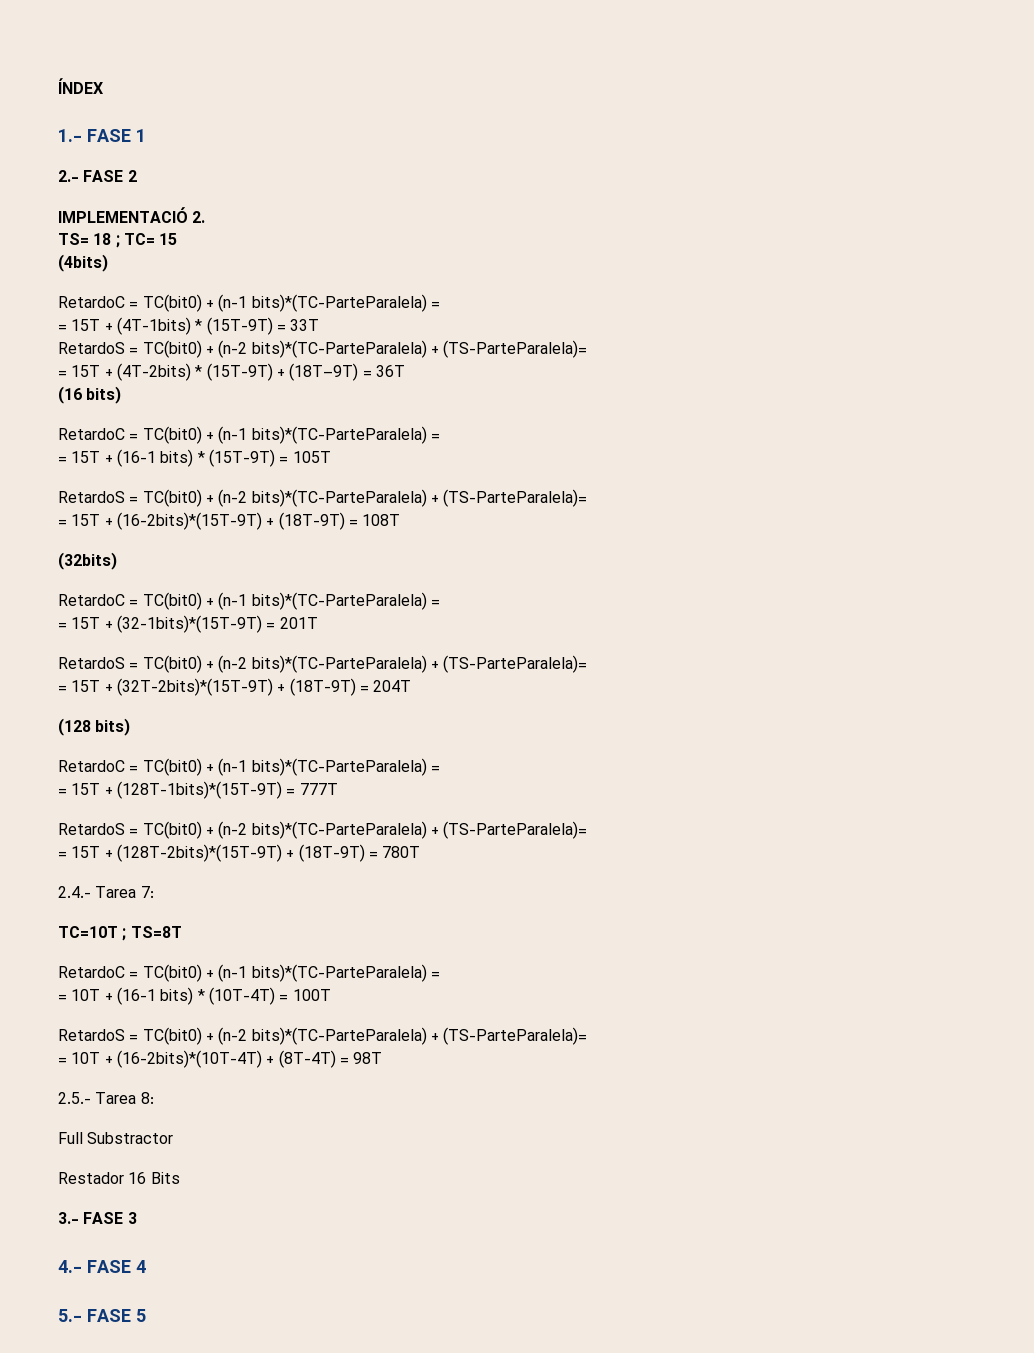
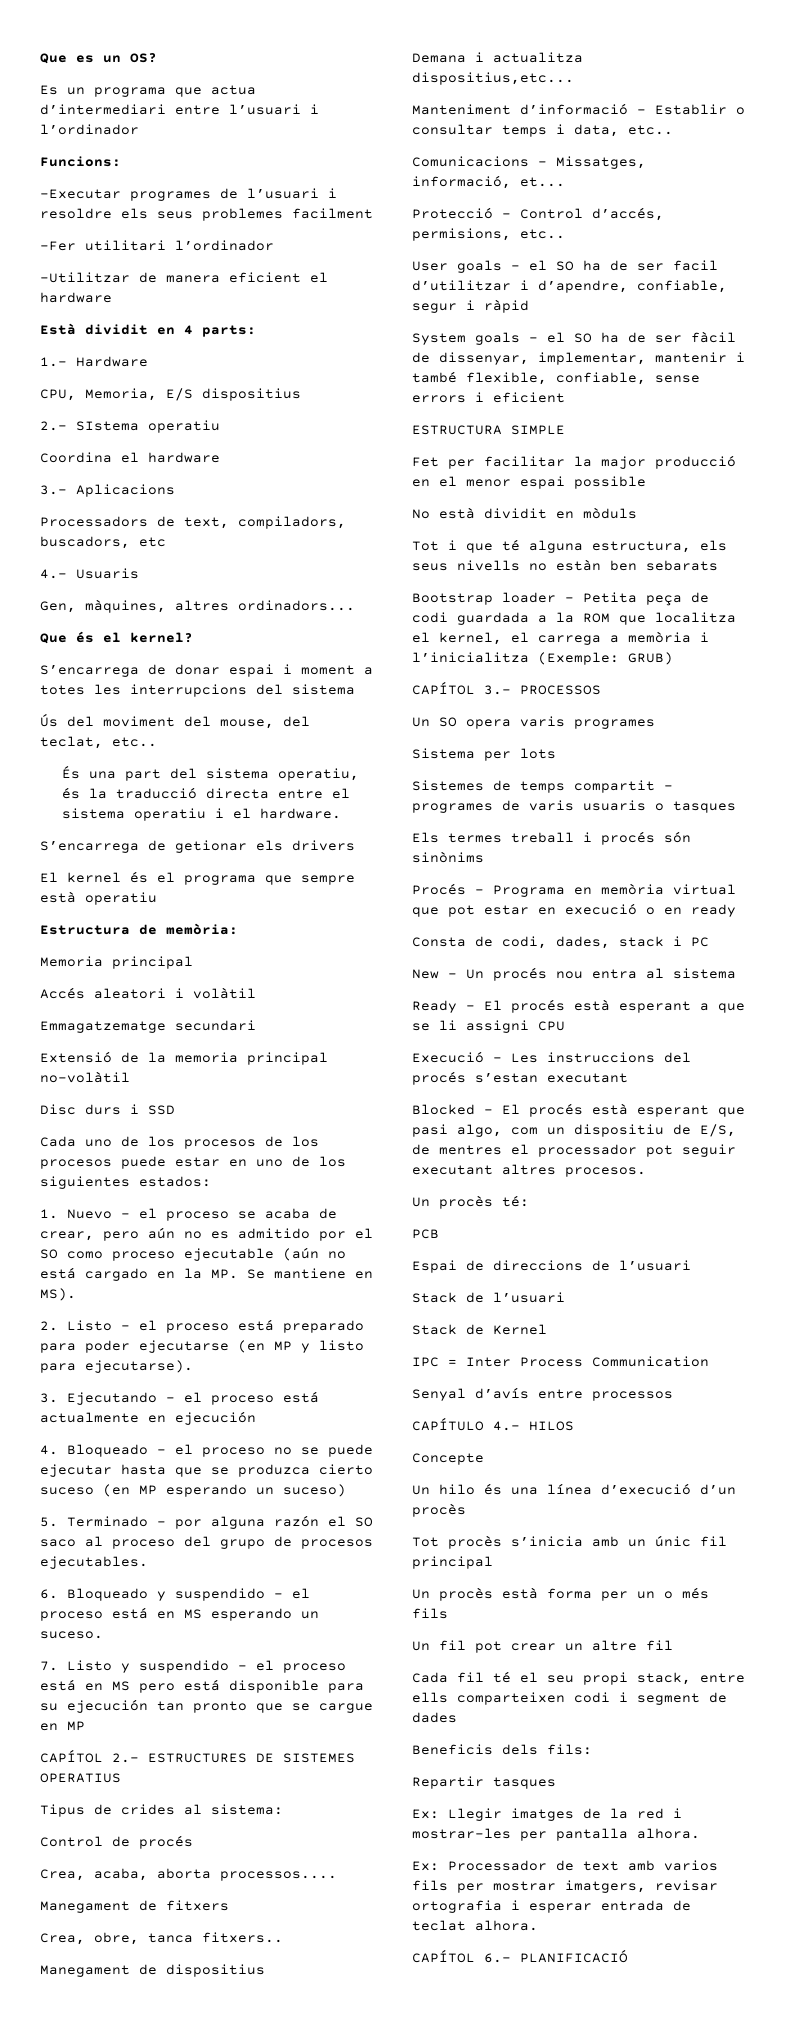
- ÍNDEX
- 1.- FASE 1
- 2.- FASE 2
- IMPLEMENTACIÓ 2.
- TS= 18 ; TC= 15
- (4bits)
- RetardoC = TC(bit0) + (n-1 bits)*(TC-ParteParalela) =
- = 15T + (4T-1bits) * (15T-9T) = 33T
- RetardoS = TC(bit0) + (n-2 bits)*(TC-ParteParalela) + (TS-ParteParalela)=
- = 15T + (4T-2bits) * (15T-9T) + (18T–9T) = 36T
- (16 bits)
- RetardoC = TC(bit0) + (n-1 bits)*(TC-ParteParalela) =
- = 15T + (16-1 bits) * (15T-9T) = 105T
- RetardoS = TC(bit0) + (n-2 bits)*(TC-ParteParalela) + (TS-ParteParalela)=
- = 15T + (16-2bits)*(15T-9T) + (18T-9T) = 108T
- (32bits)
- RetardoC = TC(bit0) + (n-1 bits)*(TC-ParteParalela) =
- = 15T + (32-1bits)*(15T-9T) = 201T
- RetardoS = TC(bit0) + (n-2 bits)*(TC-ParteParalela) + (TS-ParteParalela)=
- = 15T + (32T-2bits)*(15T-9T) + (18T-9T) = 204T
- (128 bits)
- RetardoC = TC(bit0) + (n-1 bits)*(TC-ParteParalela) =
- = 15T + (128T-1bits)*(15T-9T) = 777T
- RetardoS = TC(bit0) + (n-2 bits)*(TC-ParteParalela) + (TS-ParteParalela)=
- = 15T + (128T-2bits)*(15T-9T) + (18T-9T) = 780T
- 2.4.- Tarea 7:
- TC=10T ; TS=8T
- RetardoC = TC(bit0) + (n-1 bits)*(TC-ParteParalela) =
- = 10T + (16-1 bits) * (10T-4T) = 100T
- RetardoS = TC(bit0) + (n-2 bits)*(TC-ParteParalela) + (TS-ParteParalela)=
- = 10T + (16-2bits)*(10T-4T) + (8T-4T) = 98T
- 2.5.- Tarea 8:
- Full Substractor
- Restador 16 Bits
- 3.- FASE 3
- 4.- FASE 4
- 5.- FASE 5
+ Que es un OS?
+ Es un programa que actua d’intermediari entre l’usuari i l’ordinador
+ Funcions:
+ -Executar programes de l’usuari i resoldre els seus problemes facilment
+ -Fer utilitari l’ordinador
+ -Utilitzar de manera eficient el hardware
+ Està dividit en 4 parts:
+ 1.- Hardware
+ CPU, Memoria, E/S dispositius
+ 2.- SIstema operatiu
+ Coordina el hardware
+ 3.- Aplicacions
+ Processadors de text, compiladors, buscadors, etc
+ 4.- Usuaris
+ Gen, màquines, altres ordinadors...
+ Que és el kernel?
+ S’encarrega de donar espai i moment a totes les interrupcions del sistema
+ Ús del moviment del mouse, del teclat, etc..
+ És una part del sistema operatiu, és la traducció directa entre el sistema operatiu i el hardware.
+ S’encarrega de getionar els drivers
+ El kernel és el programa que sempre està operatiu
+ Estructura de memòria:
+ Memoria principal
+ Accés aleatori i volàtil
+ Emmagatzematge secundari
+ Extensió de la memoria principal no-volàtil
+ Disc durs i SSD
+ Cada uno de los procesos de los procesos puede estar en uno de los siguientes estados:
+ 1. Nuevo - el proceso se acaba de crear, pero aún no es admitido por el SO como proceso ejecutable (aún no está cargado en la MP. Se mantiene en MS).
+ 2. Listo - el proceso está preparado para poder ejecutarse (en MP y listo para ejecutarse).
+ 3. Ejecutando - el proceso está actualmente en ejecución
+ 4. Bloqueado - el proceso no se puede ejecutar hasta que se produzca cierto suceso (en MP esperando un suceso)
+ 5. Terminado - por alguna razón el SO saco al proceso del grupo de procesos ejecutables.
+ 6. Bloqueado y suspendido - el proceso está en MS esperando un suceso.
+ 7. Listo y suspendido - el proceso está en MS pero está disponible para su ejecución tan pronto que se cargue en MP
+ CAPÍTOL 2.- ESTRUCTURES DE SISTEMES OPERATIUS
+ Tipus de crides al sistema:
+ Control de procés
+ Crea, acaba, aborta processos....
+ Manegament de fitxers
+ Crea, obre, tanca fitxers..
+ Manegament de dispositius
+ Demana i actualitza dispositius,etc...
+ Manteniment d’informació – Establir o consultar temps i data, etc..
+ Comunicacions – Missatges, informació, et...
+ Protecció – Control d’accés, permisions, etc..
+ User goals - el SO ha de ser facil d’utilitzar i d’apendre, confiable, segur i ràpid
+ System goals – el SO ha de ser fàcil de dissenyar, implementar, mantenir i també flexible, confiable, sense errors i eficient
+ ESTRUCTURA SIMPLE
+ Fet per facilitar la major producció en el menor espai possible
+ No està dividit en mòduls
+ Tot i que té alguna estructura, els seus nivells no estàn ben sebarats
+ Bootstrap loader – Petita peça de codi guardada a la ROM que localitza el kernel, el carrega a memòria i l’inicialitza (Exemple: GRUB)
+ CAPÍTOL 3.- PROCESSOS
+ Un SO opera varis programes
+ Sistema per lots
+ Sistemes de temps compartit – programes de varis usuaris o tasques
+ Els termes treball i procés són sinònims
+ Procés – Programa en memòria virtual que pot estar en execució o en ready
+ Consta de codi, dades, stack i PC
+ New – Un procés nou entra al sistema
+ Ready – El procés està esperant a que se li assigni CPU
+ Execució – Les instruccions del procés s’estan executant
+ Blocked – El procés està esperant que pasi algo, com un dispositiu de E/S, de mentres el processador pot seguir executant altres procesos.
+ Un procès té:
+ PCB
+ Espai de direccions de l’usuari
+ Stack de l’usuari
+ Stack de Kernel
+ IPC = Inter Process Communication
+ Senyal d’avís entre processos
+ CAPÍTULO 4.- HILOS
+ Concepte
+ Un hilo és una línea d’execució d’un procès
+ Tot procès s’inicia amb un únic fil principal
+ Un procès està forma per un o més fils
+ Un fil pot crear un altre fil
+ Cada fil té el seu propi stack, entre ells comparteixen codi i segment de dades
+ Beneficis dels fils:
+ Repartir tasques
+ Ex: Llegir imatges de la red i mostrar-les per pantalla alhora.
+ Ex: Processador de text amb varios fils per mostrar imatgers, revisar ortografia i esperar entrada de teclat alhora.
+ CAPÍTOL 6.- PLANIFICACIÓ

